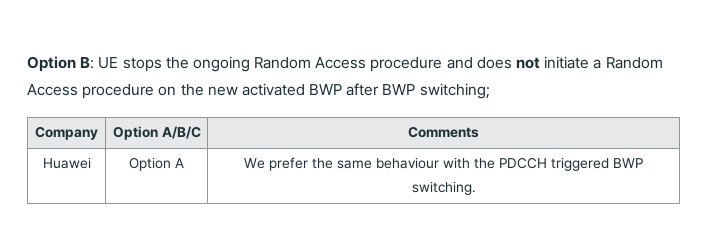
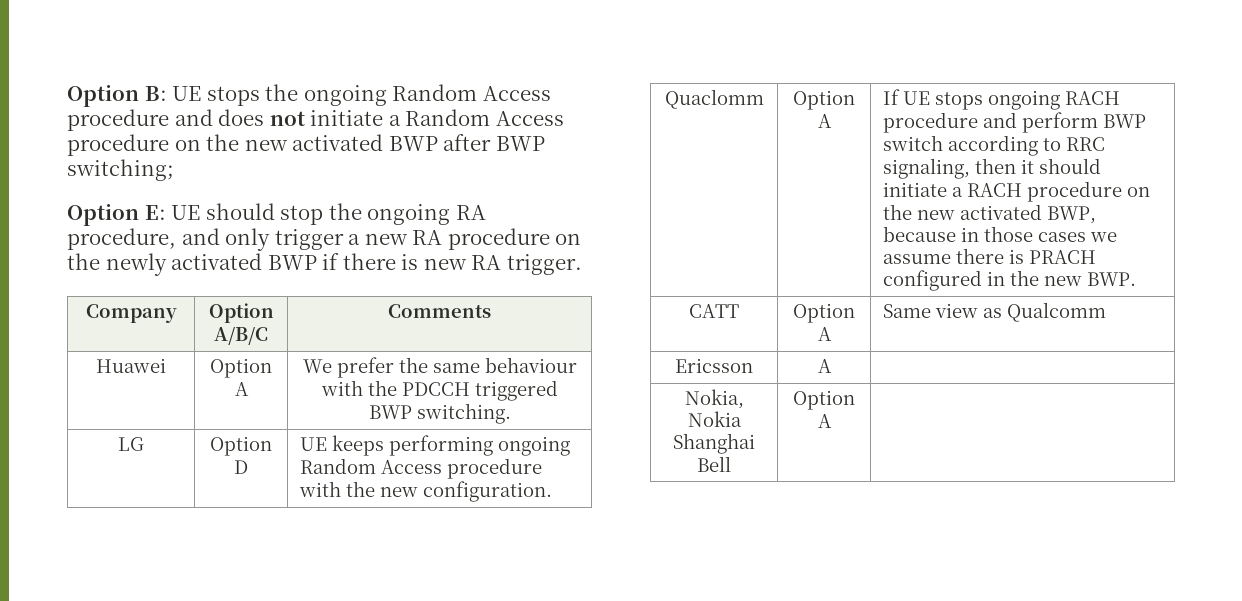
+ Option E: UE should stop the ongoing RA procedure, and only trigger a new RA procedure on the newly activated BWP if there is new RA trigger.
+ LG | Option D | UE keeps performing ongoing Random Access procedure with the new configuration.
+ Quaclomm | Option A | If UE stops ongoing RACH procedure and perform BWP switch according to RRC signaling, then it should initiate a RACH procedure on the new activated BWP, because in those cases we assume there is PRACH configured in the new BWP.
+ CATT | Option A | Same view as Qualcomm
+ Ericsson | A |
+ Nokia, Nokia Shanghai Bell | Option A |

